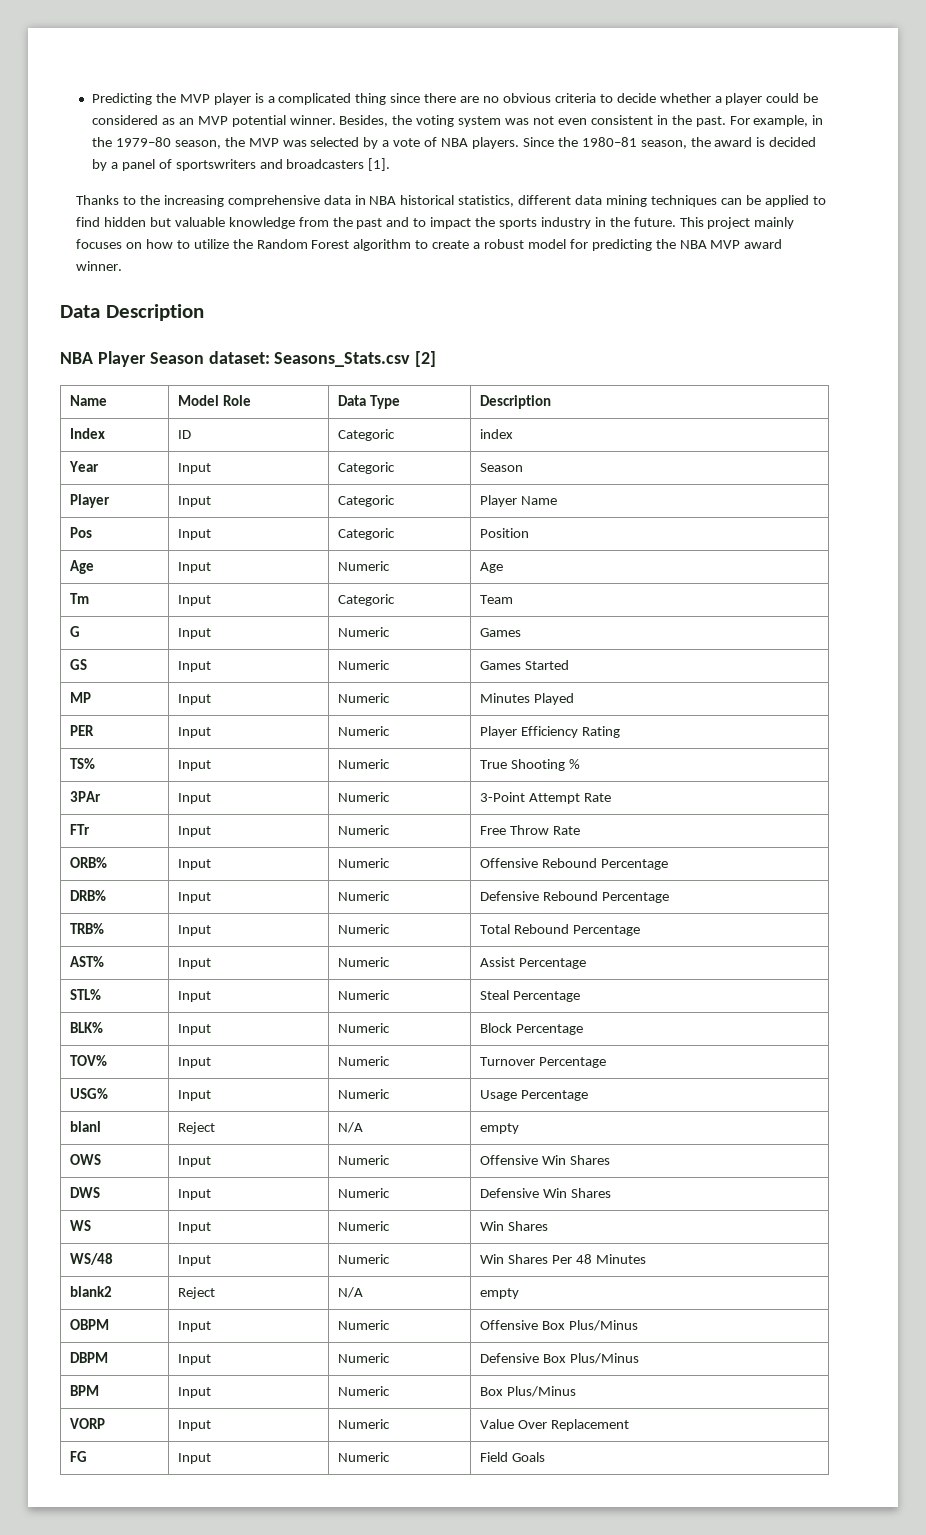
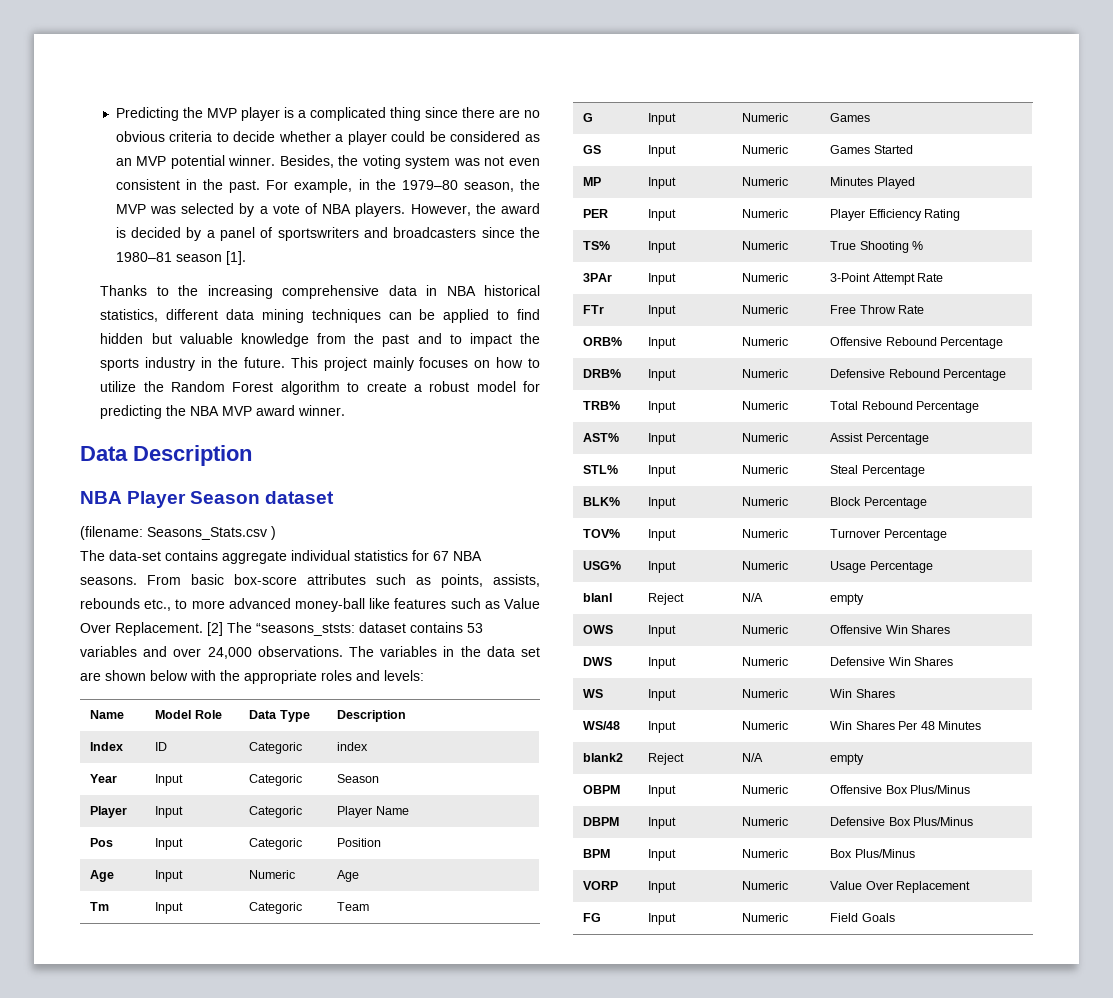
- Since the 1980–81 season, the award is decided by a panel of sportswriters and broadcasters [1].
+ However, the award is decided by a panel of sportswriters and broadcasters since the 1980–81 season [1].
- NBA Player Season dataset: Seasons_Stats.csv [2]
+ NBA Player Season dataset
+ (filename: Seasons_Stats.csv )
+ The data-set contains aggregate individual statistics for 67 NBA seasons. From basic box-score attributes such as points, assists, rebounds etc., to more advanced money-ball like features such as Value Over Replacement. [2] The “seasons_ststs: dataset contains 53 variables and over 24,000 observations. The variables in the data set are shown below with the appropriate roles and levels:

